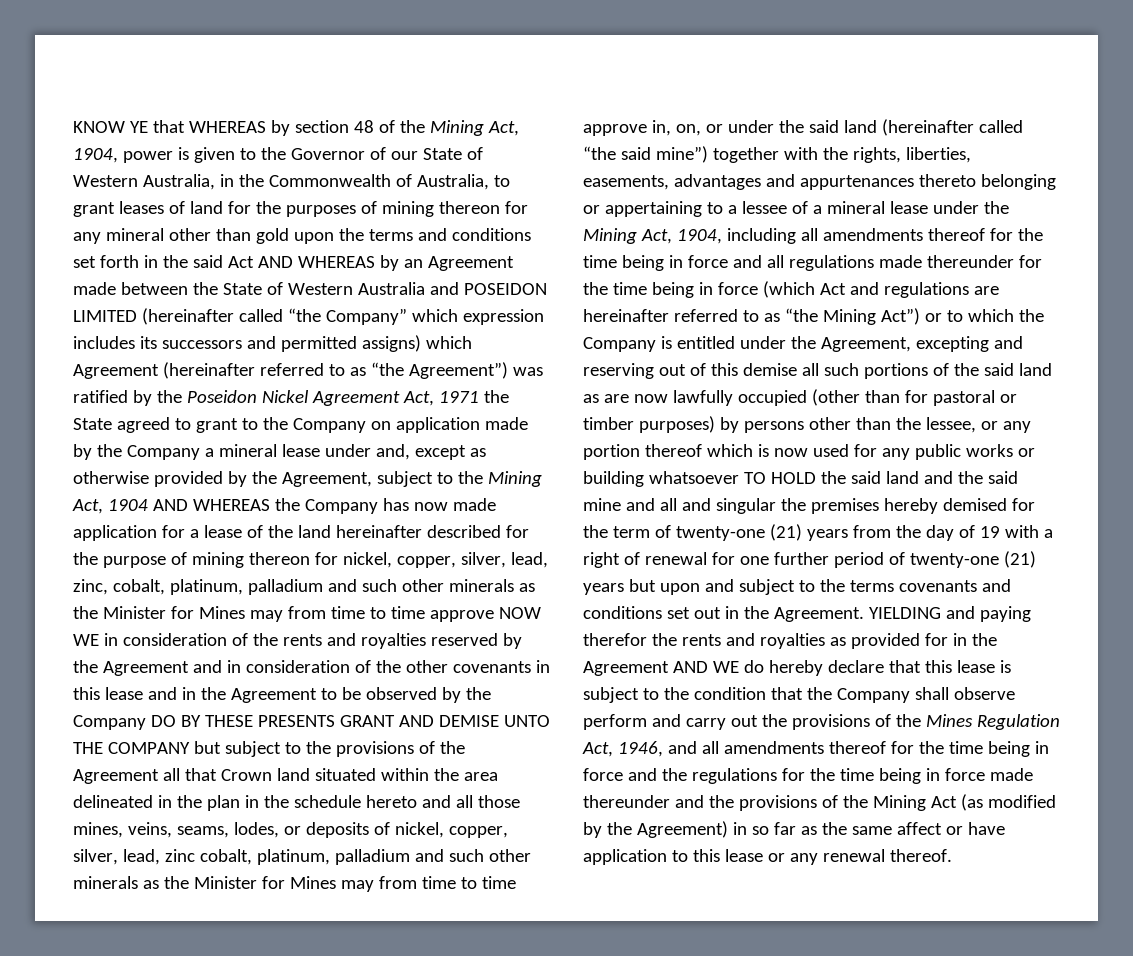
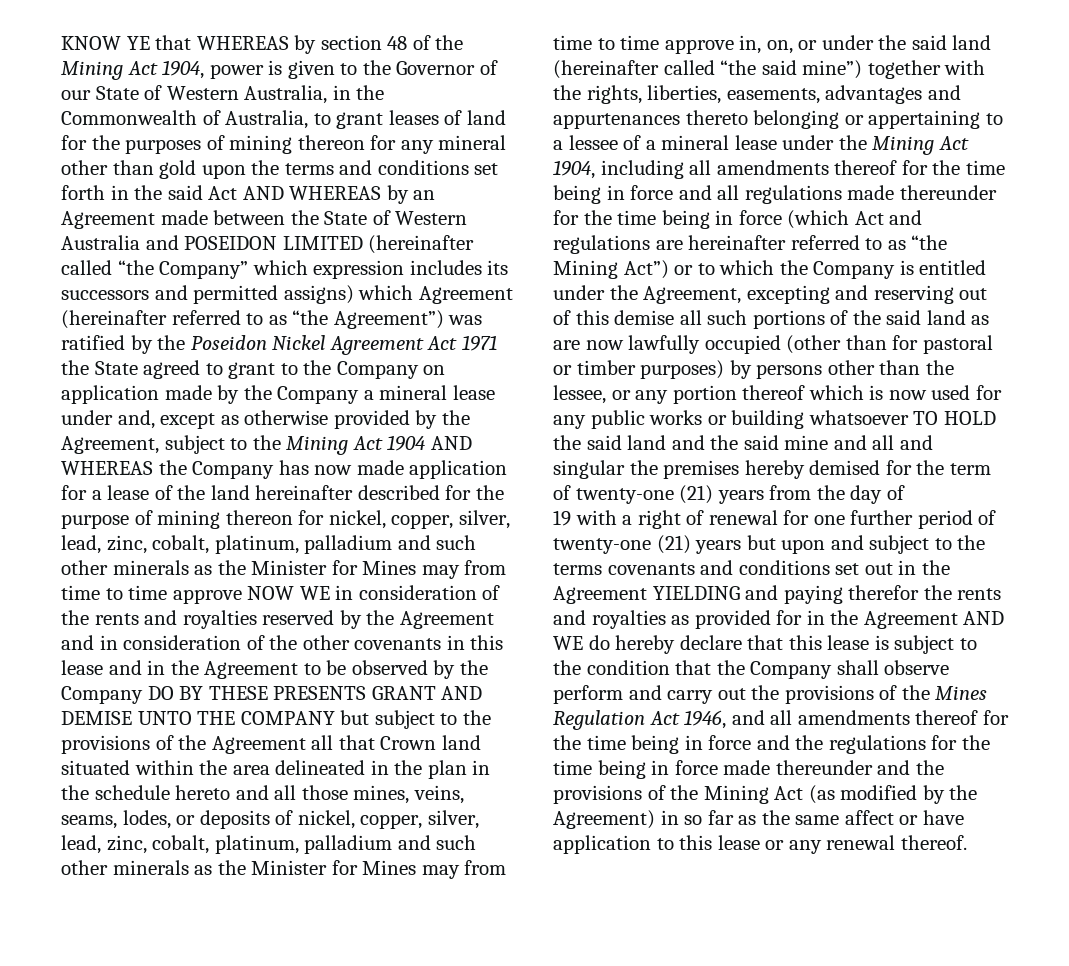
- KNOW YE that WHEREAS by section 48 of the Mining Act, 1904, power is given to the Governor of our State of Western Australia, in the Commonwealth of Australia, to grant leases of land for the purposes of mining thereon for any mineral other than gold upon the terms and conditions set forth in the said Act AND WHEREAS by an Agreement made between the State of Western Australia and POSEIDON LIMITED (hereinafter called “the Company” which expression includes its successors and permitted assigns) which Agreement (hereinafter referred to as “the Agreement”) was ratified by the Poseidon Nickel Agreement Act, 1971 the State agreed to grant to the Company on application made by the Company a mineral lease under and, except as otherwise provided by the Agreement, subject to the Mining Act, 1904 AND WHEREAS the Company has now made application for a lease of the land hereinafter described for the purpose of mining thereon for nickel, copper, silver, lead, zinc, cobalt, platinum, palladium and such other minerals as the Minister for Mines may from time to time approve NOW WE in consideration of the rents and royalties reserved by the Agreement and in consideration of the other covenants in this lease and in the Agreement to be observed by the Company DO BY THESE PRESENTS GRANT AND DEMISE UNTO THE COMPANY but subject to the provisions of the Agreement all that Crown land situated within the area delineated in the plan in the schedule hereto and all those mines, veins, seams, lodes, or deposits of nickel, copper, silver, lead, zinc cobalt, platinum, palladium and such other minerals as the Minister for Mines may from time to time approve in, on, or under the said land (hereinafter called “the said mine”) together with the rights, liberties, easements, advantages and appurtenances thereto belonging or appertaining to a lessee of a mineral lease under the Mining Act, 1904, including all amendments thereof for the time being in force and all regulations made thereunder for the time being in force (which Act and regulations are hereinafter referred to as “the Mining Act”) or to which the Company is entitled under the Agreement, excepting and reserving out of this demise all such portions of the said land as are now lawfully occupied (other than for pastoral or timber purposes) by persons other than the lessee, or any portion thereof which is now used for any public works or building whatsoever TO HOLD the said land and the said mine and all and singular the premises hereby demised for the term of twenty-one (21) years from the day of 19 with a right of renewal for one further period of twenty-one (21) years but upon and subject to the terms covenants and conditions set out in the Agreement. YIELDING and paying therefor the rents and royalties as provided for in the Agreement AND WE do hereby declare that this lease is subject to the condition that the Company shall observe perform and carry out the provisions of the Mines Regulation Act, 1946, and all amendments thereof for the time being in force and the regulations for the time being in force made thereunder and the provisions of the Mining Act (as modified by the Agreement) in so far as the same affect or have application to this lease or any renewal thereof.
+ KNOW YE that WHEREAS by section 48 of the Mining Act 1904, power is given to the Governor of our State of Western Australia, in the Commonwealth of Australia, to grant leases of land for the purposes of mining thereon for any mineral other than gold upon the terms and conditions set forth in the said Act AND WHEREAS by an Agreement made between the State of Western Australia and POSEIDON LIMITED (hereinafter called “the Company” which expression includes its successors and permitted assigns) which Agreement (hereinafter referred to as “the Agreement”) was ratified by the Poseidon Nickel Agreement Act 1971 the State agreed to grant to the Company on application made by the Company a mineral lease under and, except as otherwise provided by the Agreement, subject to the Mining Act 1904 AND WHEREAS the Company has now made application for a lease of the land hereinafter described for the purpose of mining thereon for nickel, copper, silver, lead, zinc, cobalt, platinum, palladium and such other minerals as the Minister for Mines may from time to time approve NOW WE in consideration of the rents and royalties reserved by the Agreement and in consideration of the other covenants in this lease and in the Agreement to be observed by the Company DO BY THESE PRESENTS GRANT AND DEMISE UNTO THE COMPANY but subject to the provisions of the Agreement all that Crown land situated within the area delineated in the plan in the schedule hereto and all those mines, veins, seams, lodes, or deposits of nickel, copper, silver, lead, zinc, cobalt, platinum, palladium and such other minerals as the Minister for Mines may from time to time approve in, on, or under the said land (hereinafter called “the said mine”) together with the rights, liberties, easements, advantages and appurtenances thereto belonging or appertaining to a lessee of a mineral lease under the Mining Act 1904, including all amendments thereof for the time being in force and all regulations made thereunder for the time being in force (which Act and regulations are hereinafter referred to as “the Mining Act”) or to which the Company is entitled under the Agreement, excepting and reserving out of this demise all such portions of the said land as are now lawfully occupied (other than for pastoral or timber purposes) by persons other than the lessee, or any portion thereof which is now used for any public works or building whatsoever TO HOLD the said land and the said mine and all and singular the premises hereby demised for the term of twenty-one (21) years from the day of
+ 19 with a right of renewal for one further period of twenty-one (21) years but upon and subject to the terms covenants and conditions set out in the Agreement YIELDING and paying therefor the rents and royalties as provided for in the Agreement AND WE do hereby declare that this lease is subject to the condition that the Company shall observe perform and carry out the provisions of the Mines Regulation Act 1946, and all amendments thereof for the time being in force and the regulations for the time being in force made thereunder and the provisions of the Mining Act (as modified by the Agreement) in so far as the same affect or have application to this lease or any renewal thereof.

